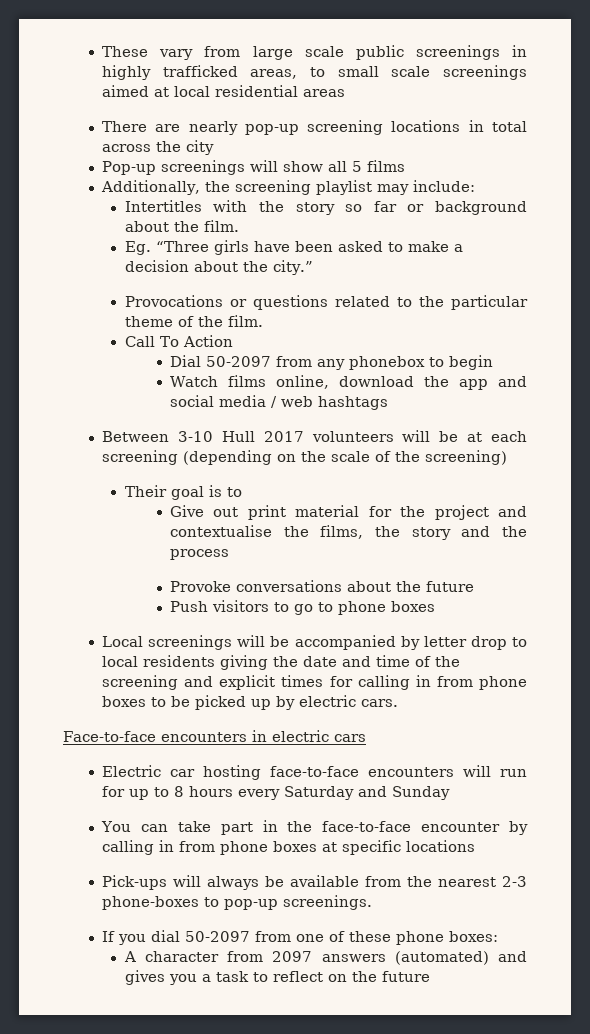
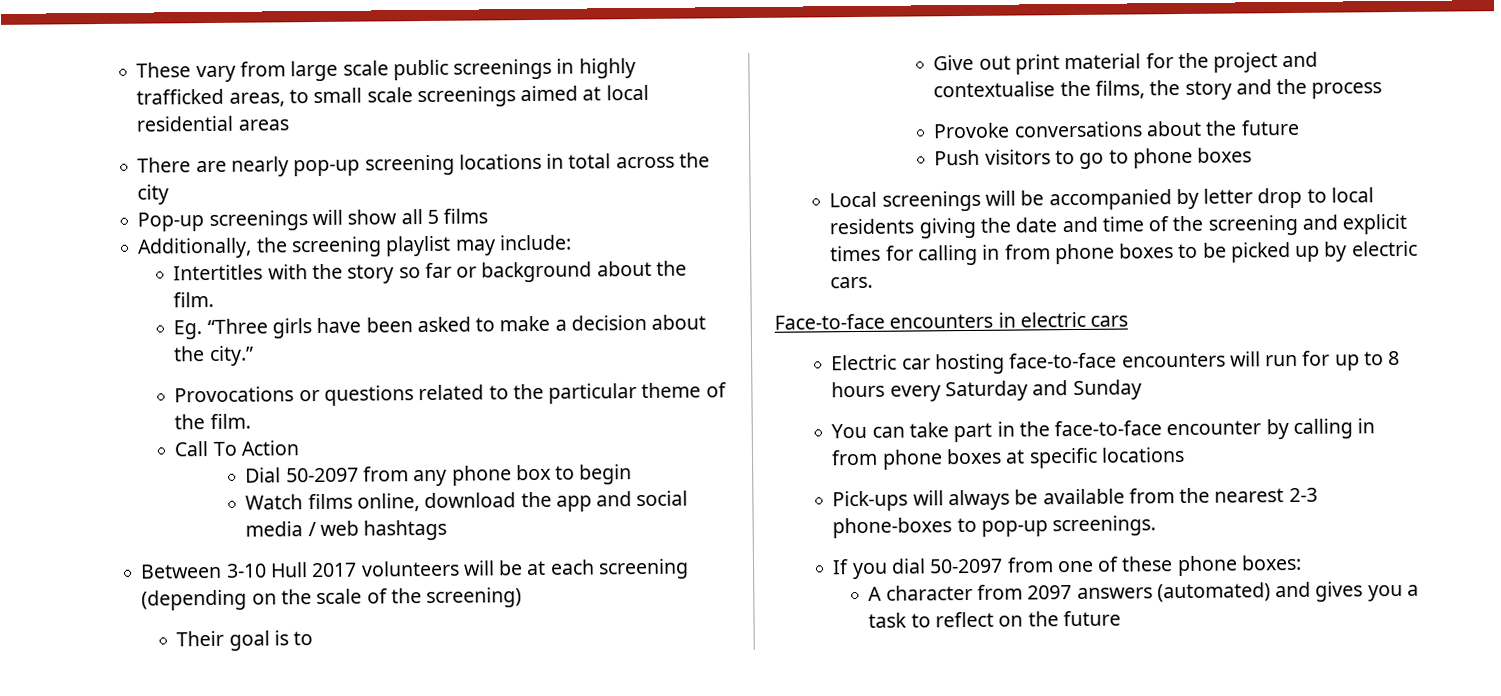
- Dial 50-2097 from any phonebox to begin
+ Dial 50-2097 from any phone box to begin

